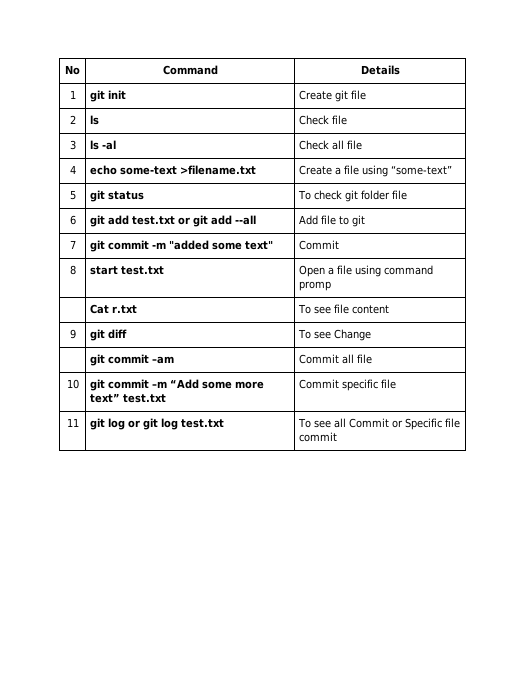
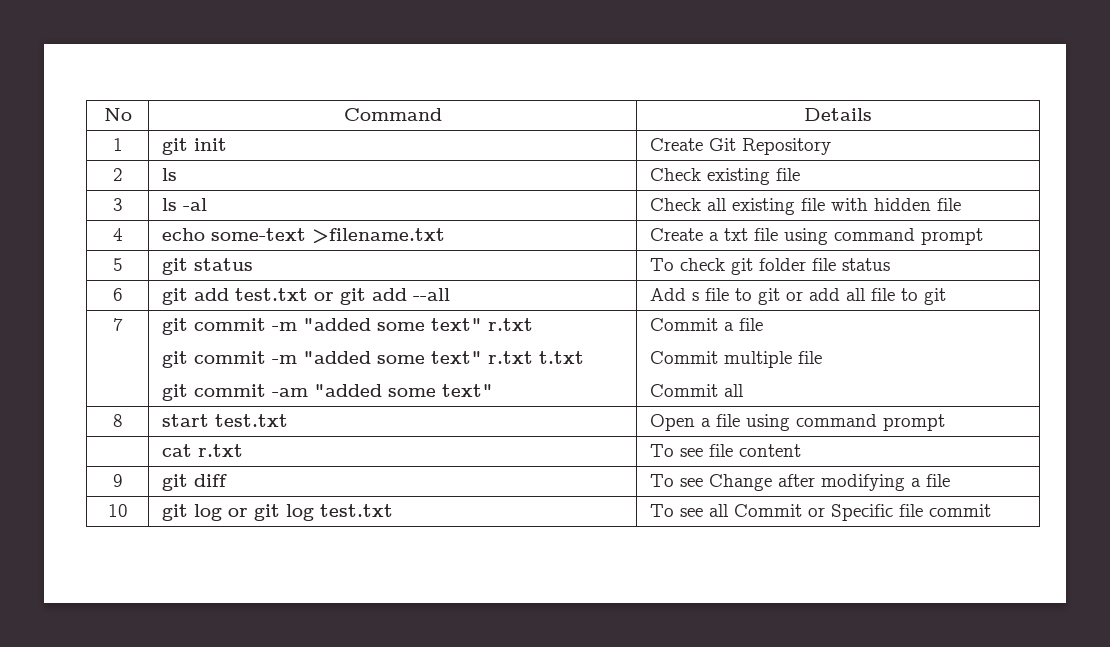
- 1 | git init | Create git file
+ 1 | git init | Create Git Repository
- 2 | ls | Check file
+ 2 | ls | Check existing file
- 3 | ls -al | Check all file
+ 3 | ls -al | Check all existing file with hidden file
- 4 | echo some-text >filename.txt | Create a file using “some-text”
+ 4 | echo some-text >filename.txt | Create a txt file using command prompt
- 5 | git status | To check git folder file
+ 5 | git status | To check git folder file status
- 6 | git add test.txt or git add --all | Add file to git
+ 6 | git add test.txt or git add --all | Add s file to git or add all file to git
- 7 | git commit -m "added some text" | Commit
+ 7 | git commit -m "added some text" r.txt
+ git commit -m "added some text" r.txt t.txt
+ git commit -am "added some text" | Commit a file
+ Commit multiple file
+ Commit all
- 8 | start test.txt | Open a file using command promp
- | Cat r.txt | To see file content
+ 8 | start test.txt | Open a file using command prompt
+ | cat r.txt | To see file content
- 9 | git diff | To see Change
- | git commit –am | Commit all file
- 10 | git commit –m “Add some more text” test.txt | Commit specific file
- 11 | git log or git log test.txt | To see all Commit or Specific file commit
+ 9 | git diff | To see Change after modifying a file
+ 10 | git log or git log test.txt | To see all Commit or Specific file commit

